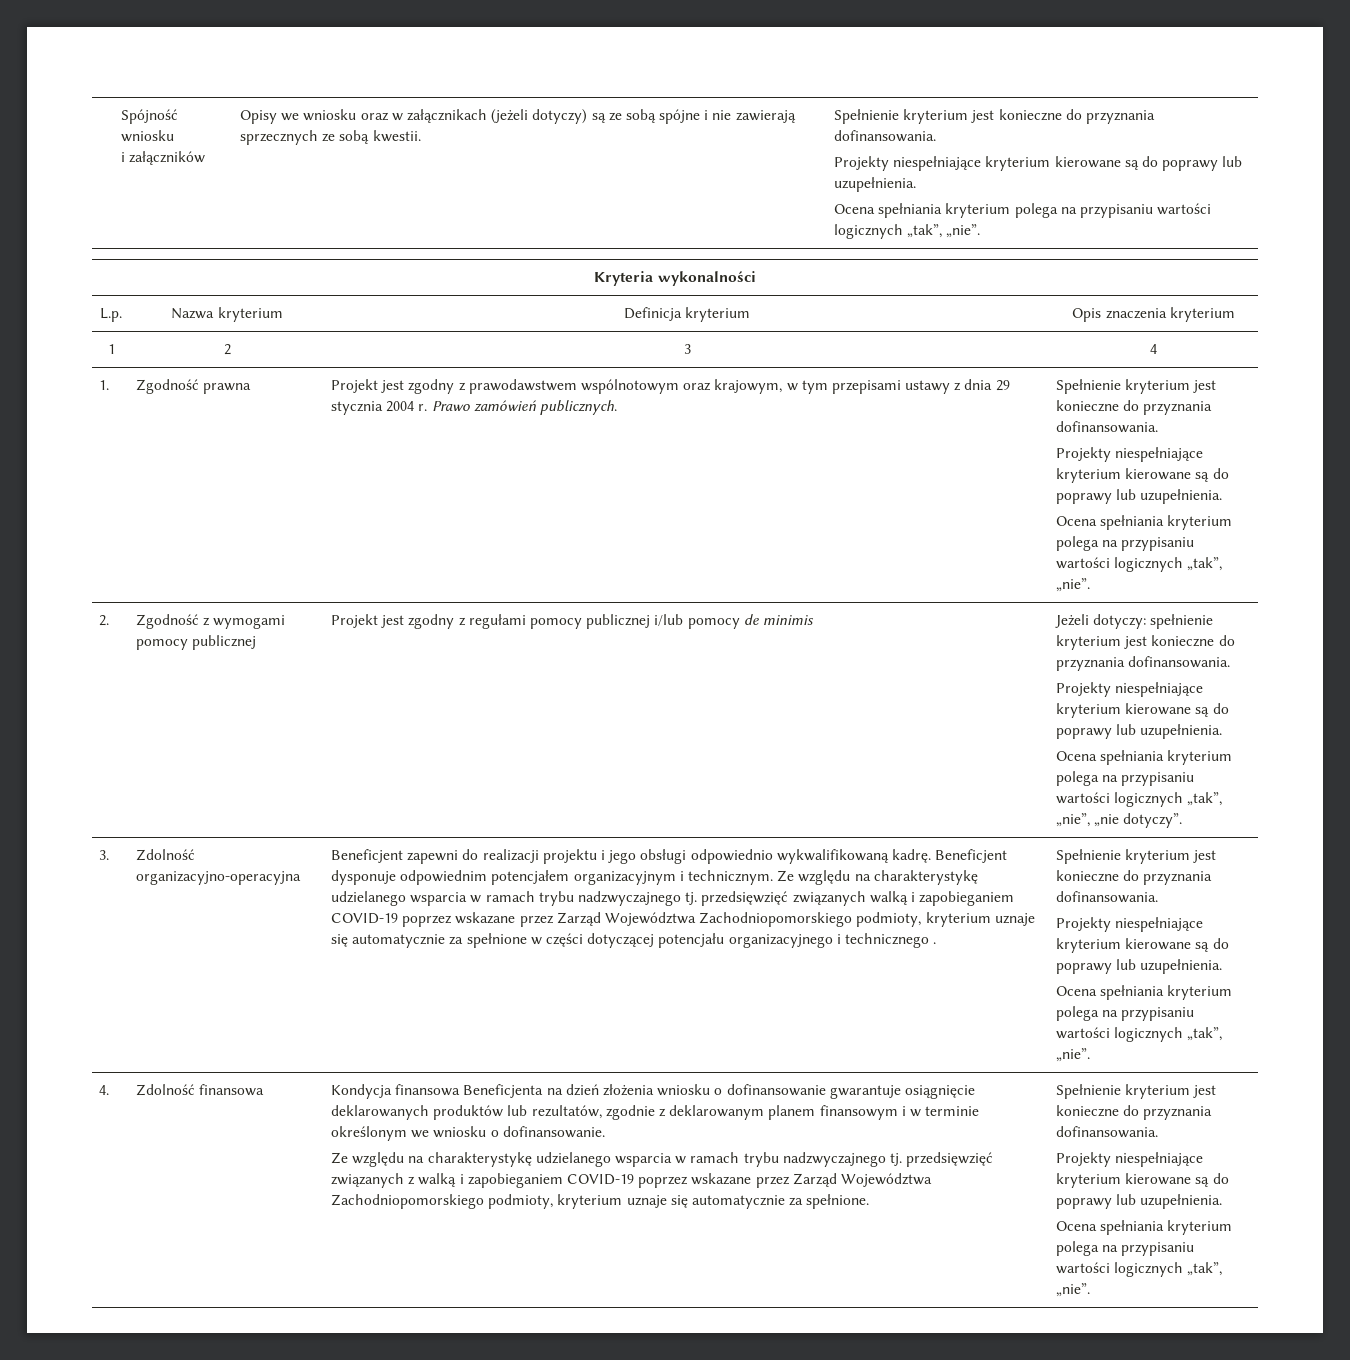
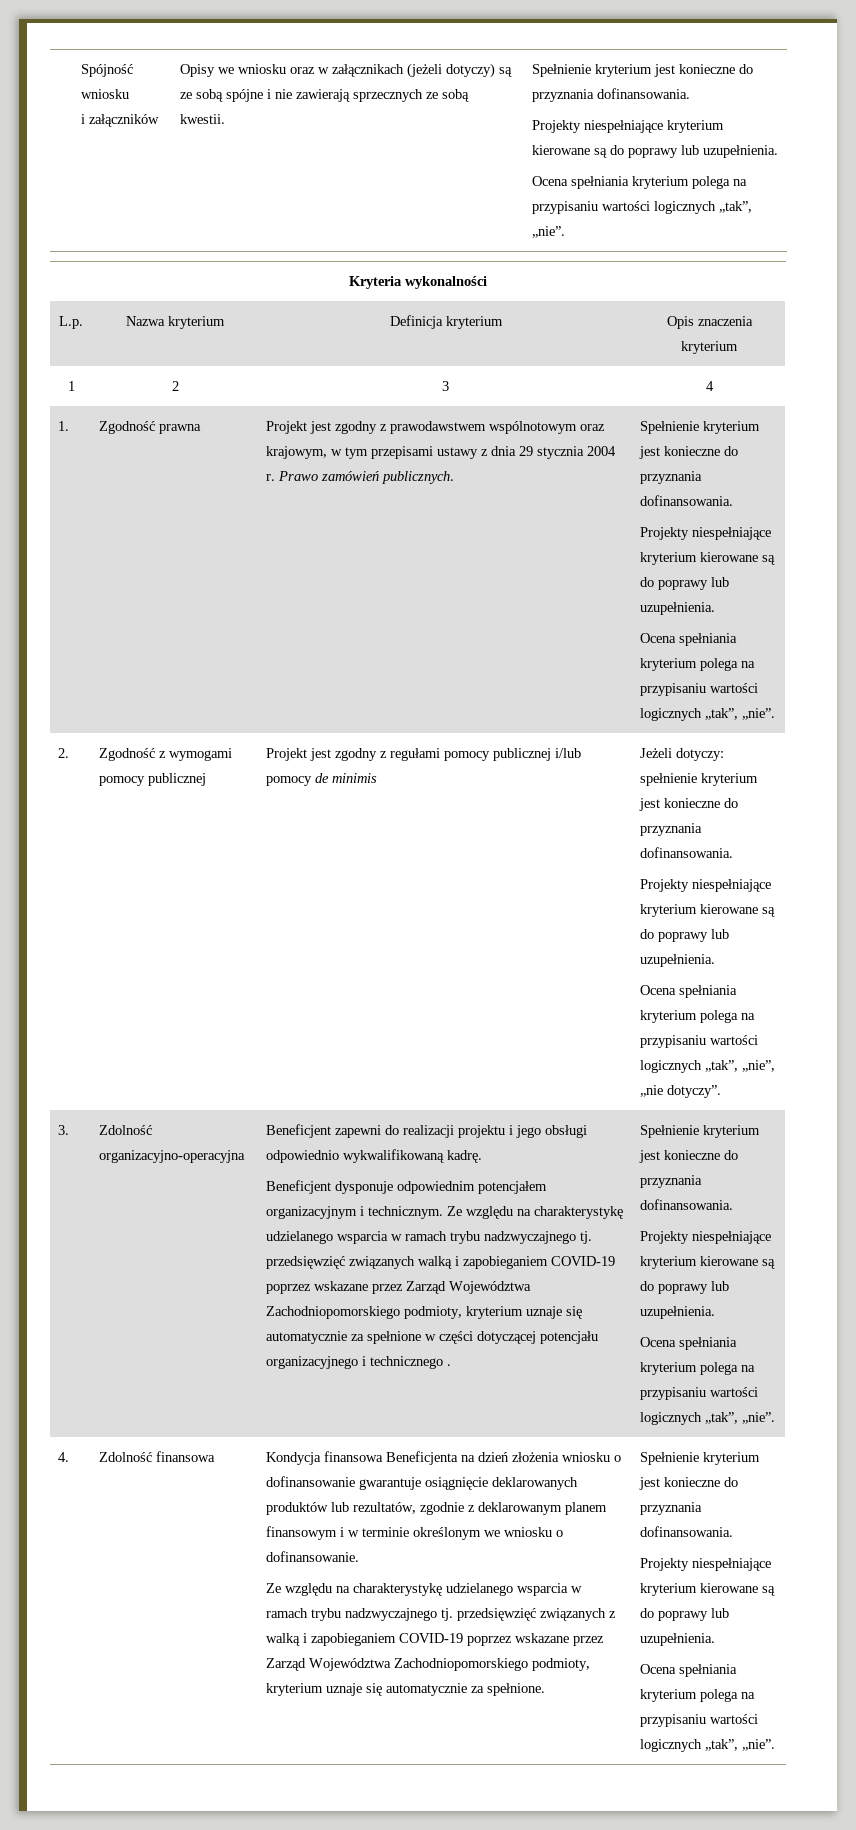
- Beneficjent zapewni do realizacji projektu i jego obsługi odpowiednio wykwalifikowaną kadrę. Beneficjent dysponuje odpowiednim potencjałem organizacyjnym i technicznym.
+ Beneficjent zapewni do realizacji projektu i jego obsługi odpowiednio wykwalifikowaną kadrę.
+ Beneficjent dysponuje odpowiednim potencjałem organizacyjnym i technicznym.

